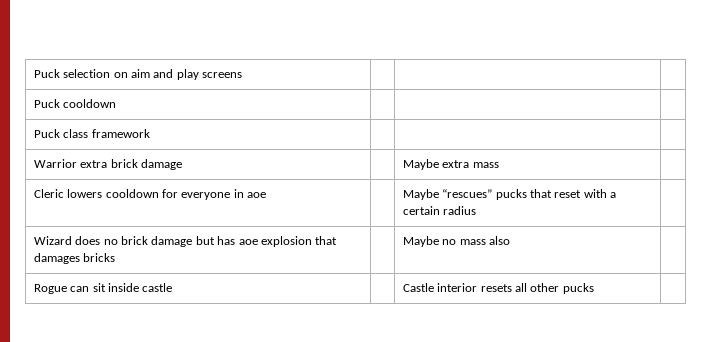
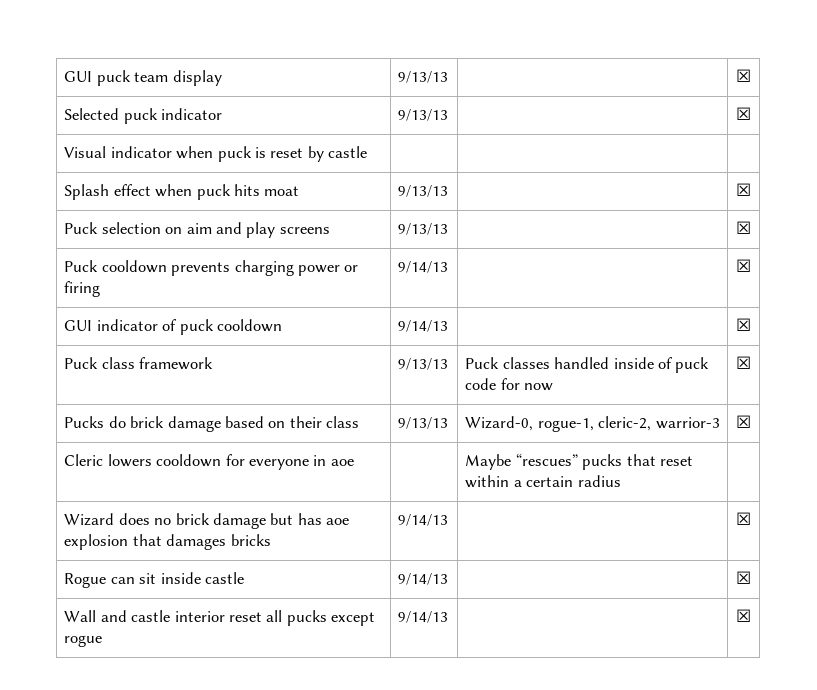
+ GUI puck team display | 9/13/13 | | ☒
+ Selected puck indicator | 9/13/13 | | ☒
+ Visual indicator when puck is reset by castle | | |
+ Splash effect when puck hits moat | 9/13/13 | | ☒
- Puck selection on aim and play screens | | |
+ Puck selection on aim and play screens | 9/13/13 | | ☒
- Puck cooldown | | |
- Puck class framework | | |
- Warrior extra brick damage | | Maybe extra mass |
+ Puck cooldown prevents charging power or firing | 9/14/13 | | ☒
+ GUI indicator of puck cooldown | 9/14/13 | | ☒
+ Puck class framework | 9/13/13 | Puck classes handled inside of puck code for now | ☒
+ Pucks do brick damage based on their class | 9/13/13 | Wizard-0, rogue-1, cleric-2, warrior-3 | ☒
- Cleric lowers cooldown for everyone in aoe | | Maybe “rescues” pucks that reset with a certain radius |
+ Cleric lowers cooldown for everyone in aoe | | Maybe “rescues” pucks that reset within a certain radius |
- Wizard does no brick damage but has aoe explosion that damages bricks | | Maybe no mass also |
+ Wizard does no brick damage but has aoe explosion that damages bricks | 9/14/13 | | ☒
- Rogue can sit inside castle | | Castle interior resets all other pucks |
+ Rogue can sit inside castle | 9/14/13 | | ☒
+ Wall and castle interior reset all pucks except rogue | 9/14/13 | | ☒

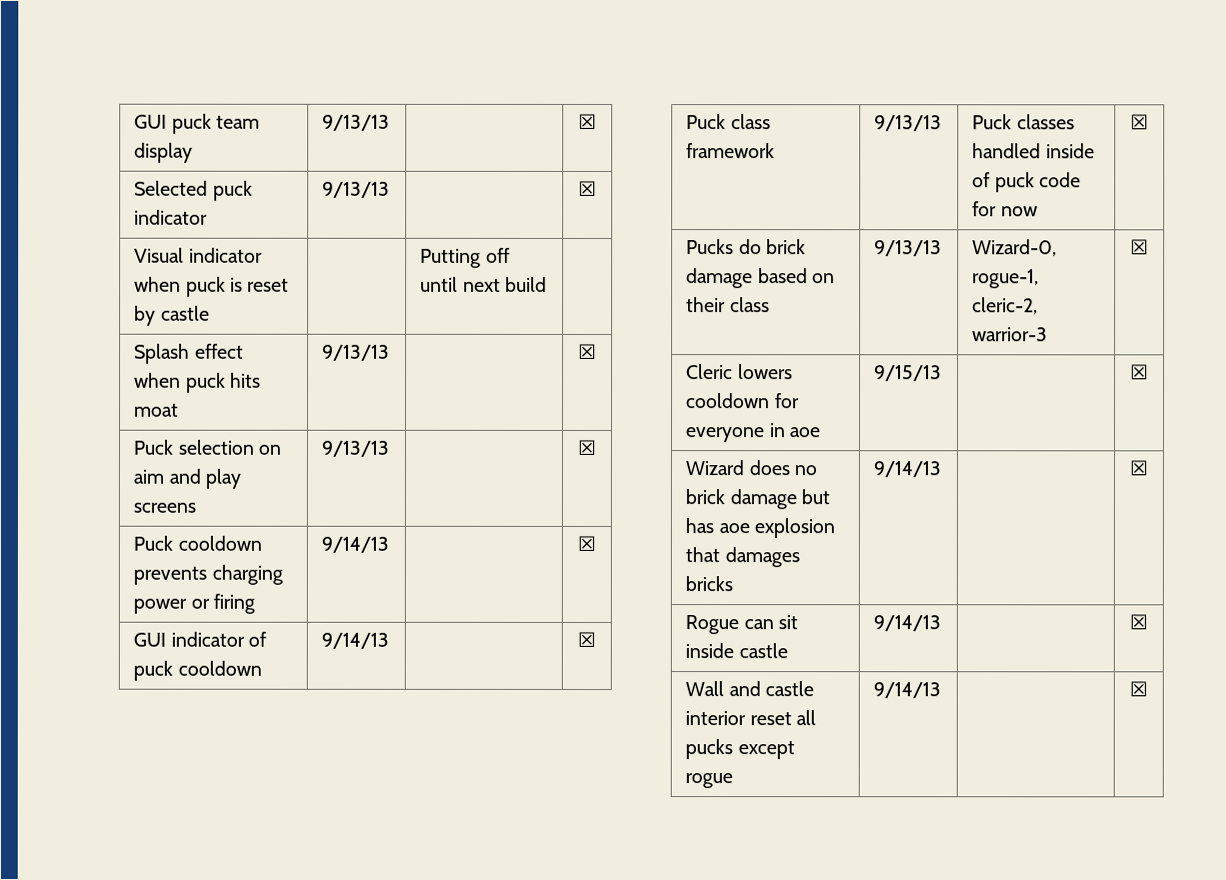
- Visual indicator when puck is reset by castle | | |
+ Visual indicator when puck is reset by castle | | Putting off until next build |
- Cleric lowers cooldown for everyone in aoe | | Maybe “rescues” pucks that reset within a certain radius |
+ Cleric lowers cooldown for everyone in aoe | 9/15/13 | | ☒

